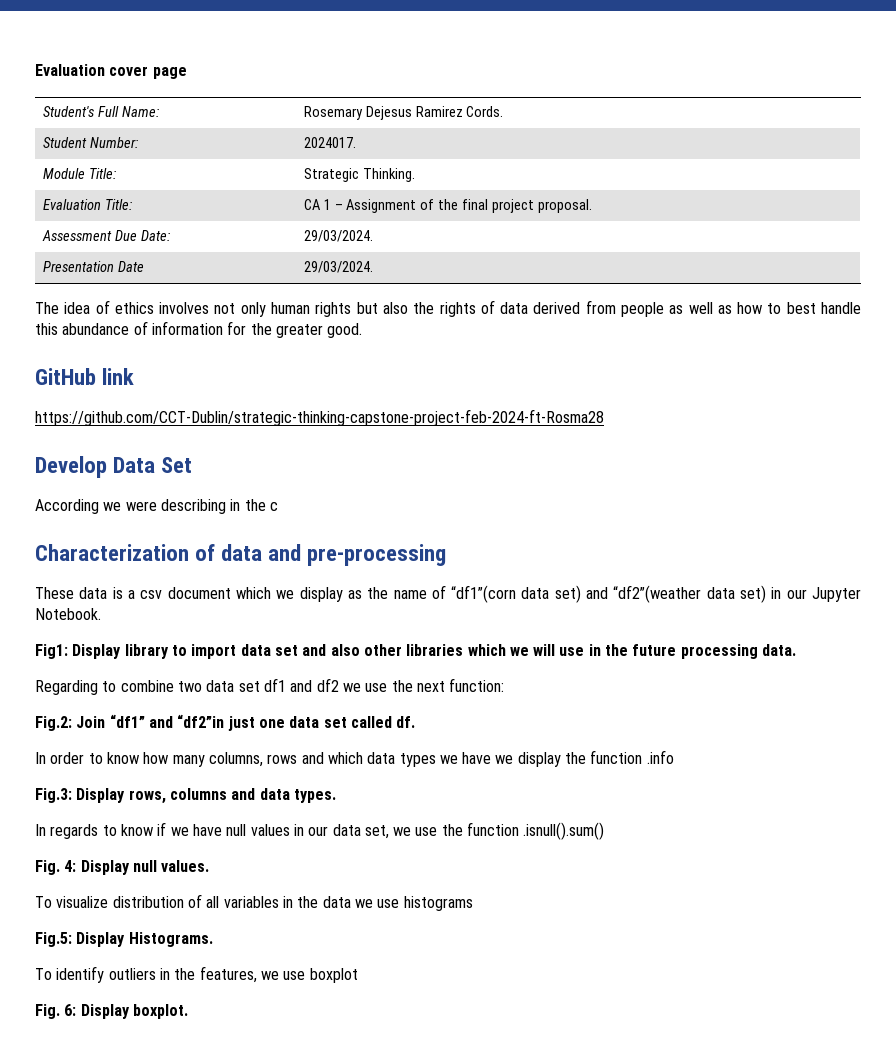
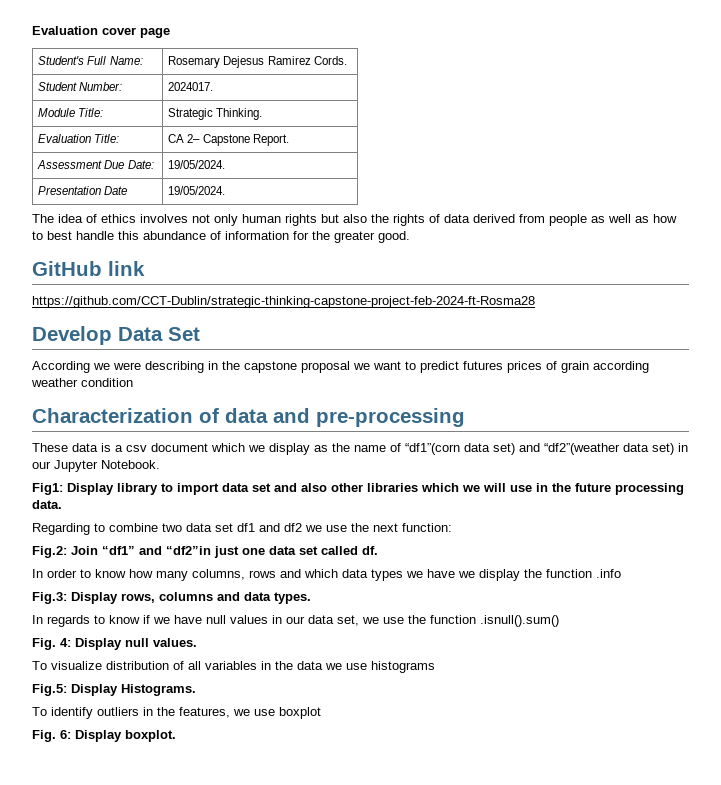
- Evaluation Title: | CA 1 – Assignment of the final project proposal.
+ Evaluation Title: | CA 2– Capstone Report.
- Assessment Due Date: | 29/03/2024.
+ Assessment Due Date: | 19/05/2024.
- Presentation Date | 29/03/2024.
+ Presentation Date | 19/05/2024.
- According we were describing in the c
+ According we were describing in the capstone proposal we want to predict futures prices of grain according weather condition

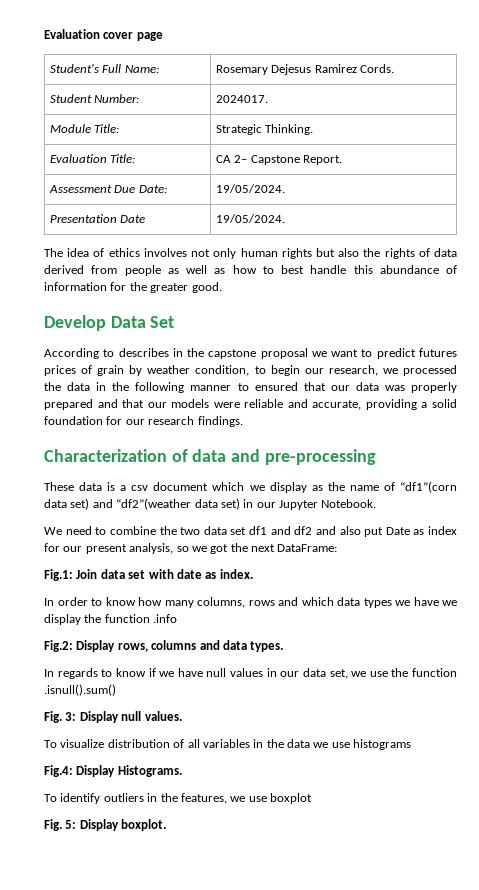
- GitHub link
- https://github.com/CCT-Dublin/strategic-thinking-capstone-project-feb-2024-ft-Rosma28
- According we were describing in the capstone proposal we want to predict futures prices of grain according weather condition
+ According to describes in the capstone proposal we want to predict futures prices of grain by weather condition, to begin our research, we processed the data in the following manner to ensured that our data was properly prepared and that our models were reliable and accurate, providing a solid foundation for our research findings.
- Fig1: Display library to import data set and also other libraries which we will use in the future processing data.
- Regarding to combine two data set df1 and df2 we use the next function:
- Fig.2: Join “df1” and “df2”in just one data set called df.
+ We need to combine the two data set df1 and df2 and also put Date as index for our present analysis, so we got the next DataFrame:
+ Fig.1: Join data set with date as index.
- Fig.3: Display rows, columns and data types.
+ Fig.2: Display rows, columns and data types.
- Fig. 4: Display null values.
+ Fig. 3: Display null values.
- Fig.5: Display Histograms.
+ Fig.4: Display Histograms.
- Fig. 6: Display boxplot.
+ Fig. 5: Display boxplot.

